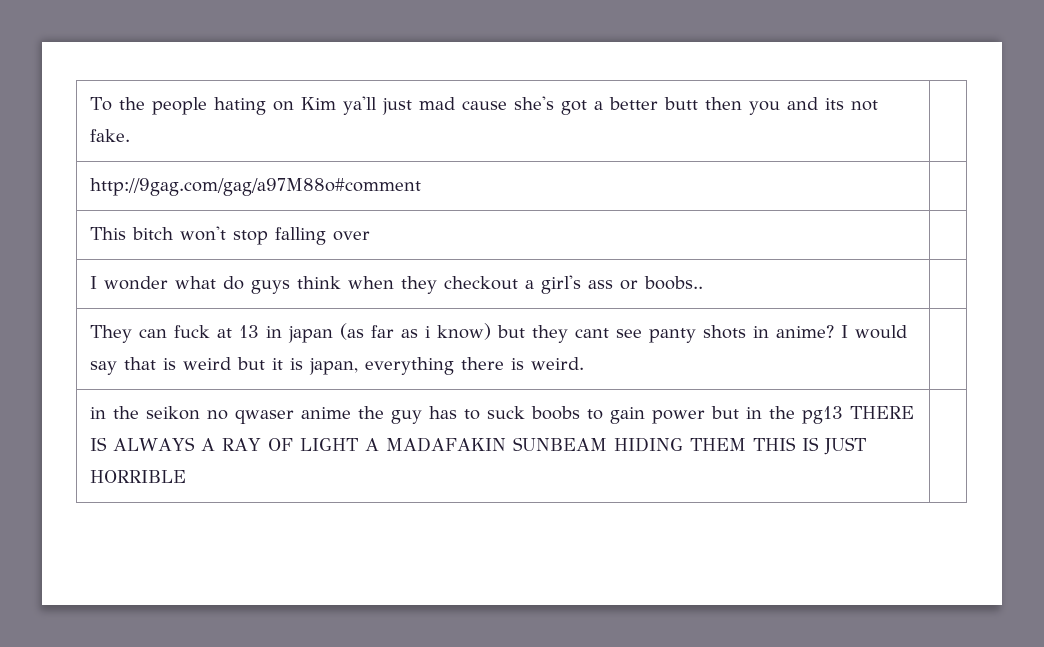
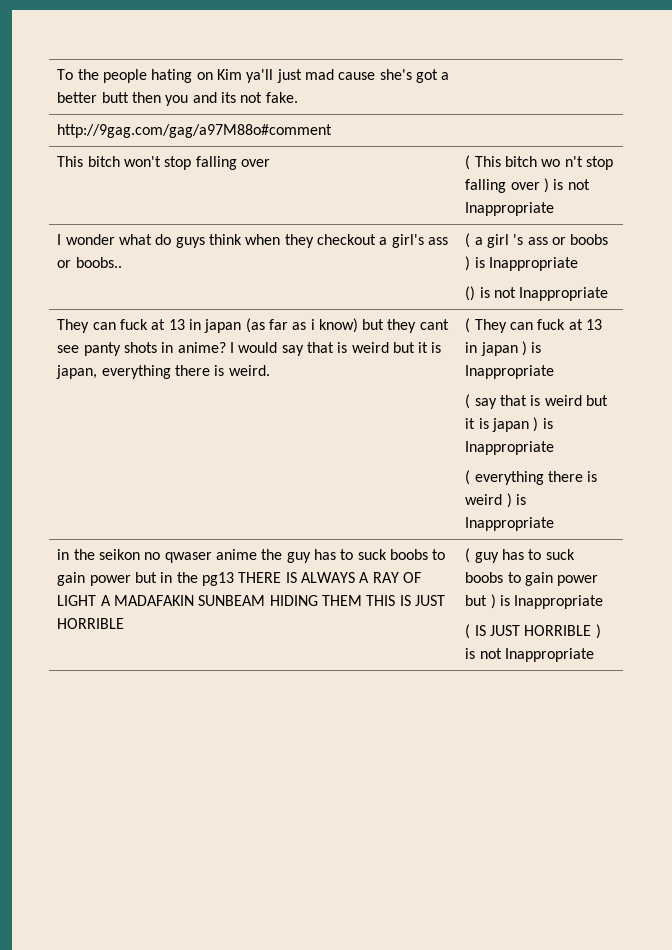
- This bitch won't stop falling over |
+ This bitch won't stop falling over | ( This bitch wo n't stop falling over ) is not Inappropriate
- I wonder what do guys think when they checkout a girl's ass or boobs.. |
+ I wonder what do guys think when they checkout a girl's ass or boobs.. | ( a girl 's ass or boobs ) is Inappropriate
+ () is not Inappropriate
+ ( They can fuck at 13 in japan ) is Inappropriate
+ ( say that is weird but it is japan ) is Inappropriate
+ ( everything there is weird ) is Inappropriate
+ ( guy has to suck boobs to gain power but ) is Inappropriate
+ ( IS JUST HORRIBLE ) is not Inappropriate

